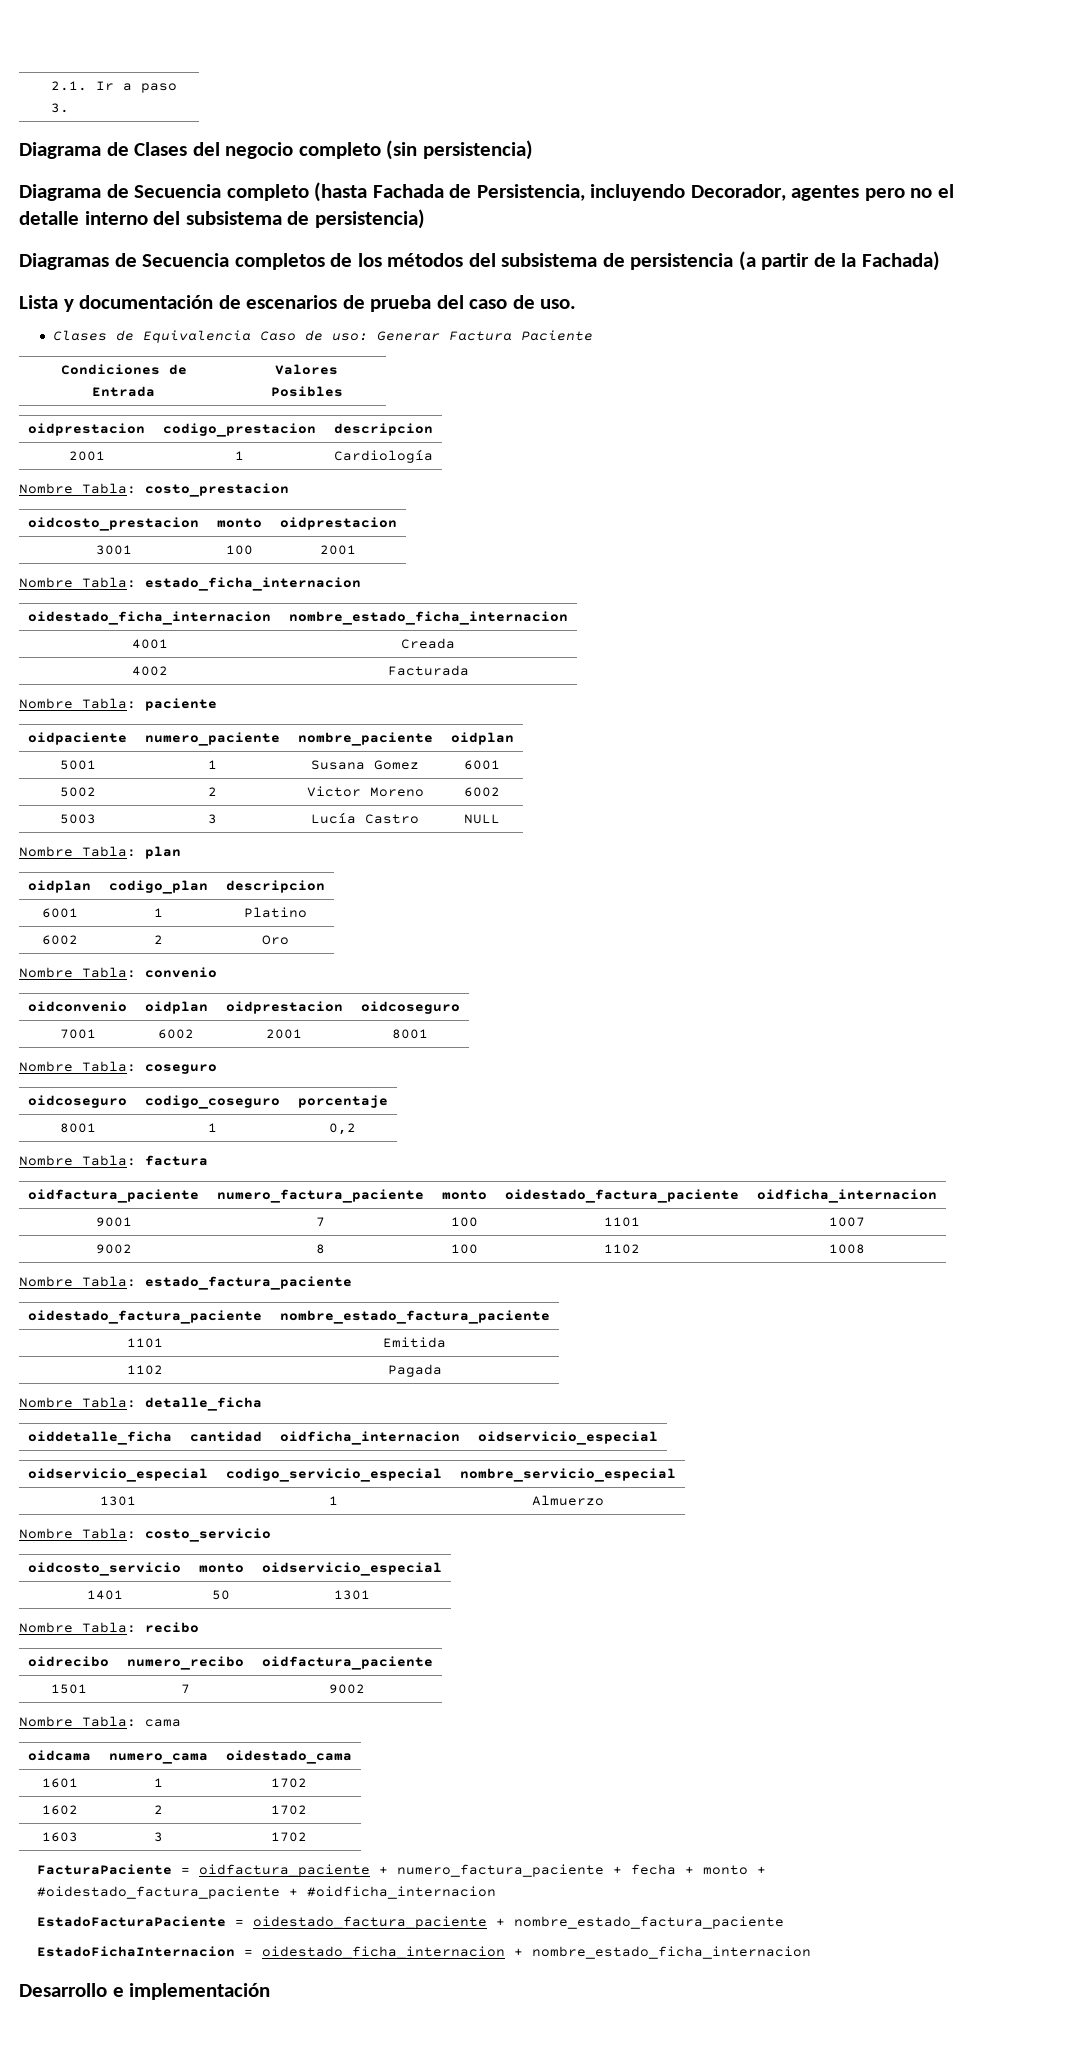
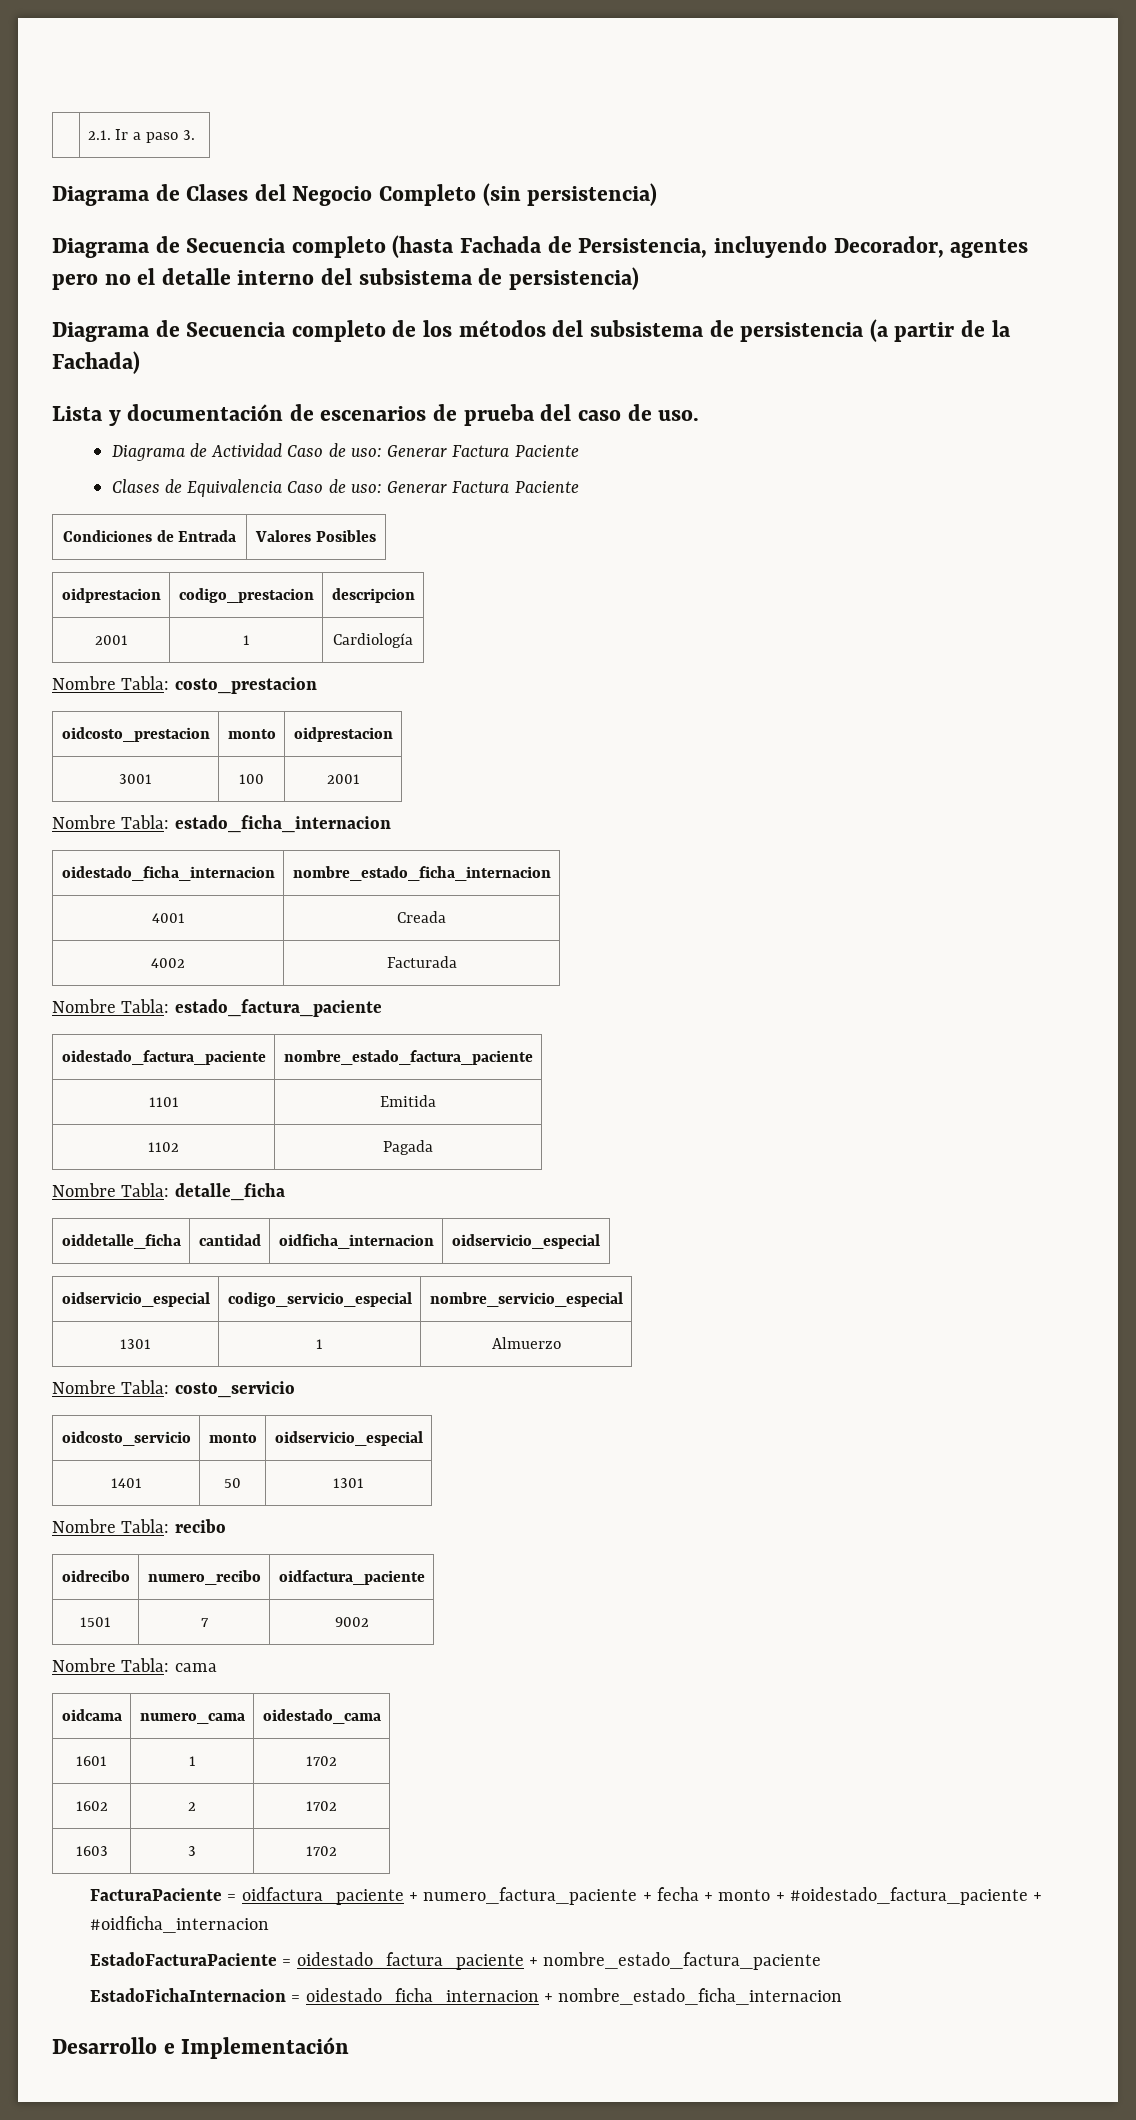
- Diagrama de Clases del negocio completo (sin persistencia)
+ Diagrama de Clases del Negocio Completo (sin persistencia)
- Diagramas de Secuencia completos de los métodos del subsistema de persistencia (a partir de la Fachada)
+ Diagrama de Secuencia completo de los métodos del subsistema de persistencia (a partir de la Fachada)
+ Diagrama de Actividad Caso de uso: Generar Factura Paciente
- Nombre Tabla: paciente
- oidpaciente | numero_paciente | nombre_paciente | oidplan
- 5001 | 1 | Susana Gomez | 6001
- 5002 | 2 | Victor Moreno | 6002
- 5003 | 3 | Lucía Castro | NULL
- Nombre Tabla: plan
- oidplan | codigo_plan | descripcion
- 6001 | 1 | Platino
- 6002 | 2 | Oro
- Nombre Tabla: convenio
- oidconvenio | oidplan | oidprestacion | oidcoseguro
- 7001 | 6002 | 2001 | 8001
- Nombre Tabla: coseguro
- oidcoseguro | codigo_coseguro | porcentaje
- 8001 | 1 | 0,2
- Nombre Tabla: factura
- oidfactura_paciente | numero_factura_paciente | monto | oidestado_factura_paciente | oidficha_internacion
- 9001 | 7 | 100 | 1101 | 1007
- 9002 | 8 | 100 | 1102 | 1008
- Desarrollo e implementación
+ Desarrollo e Implementación

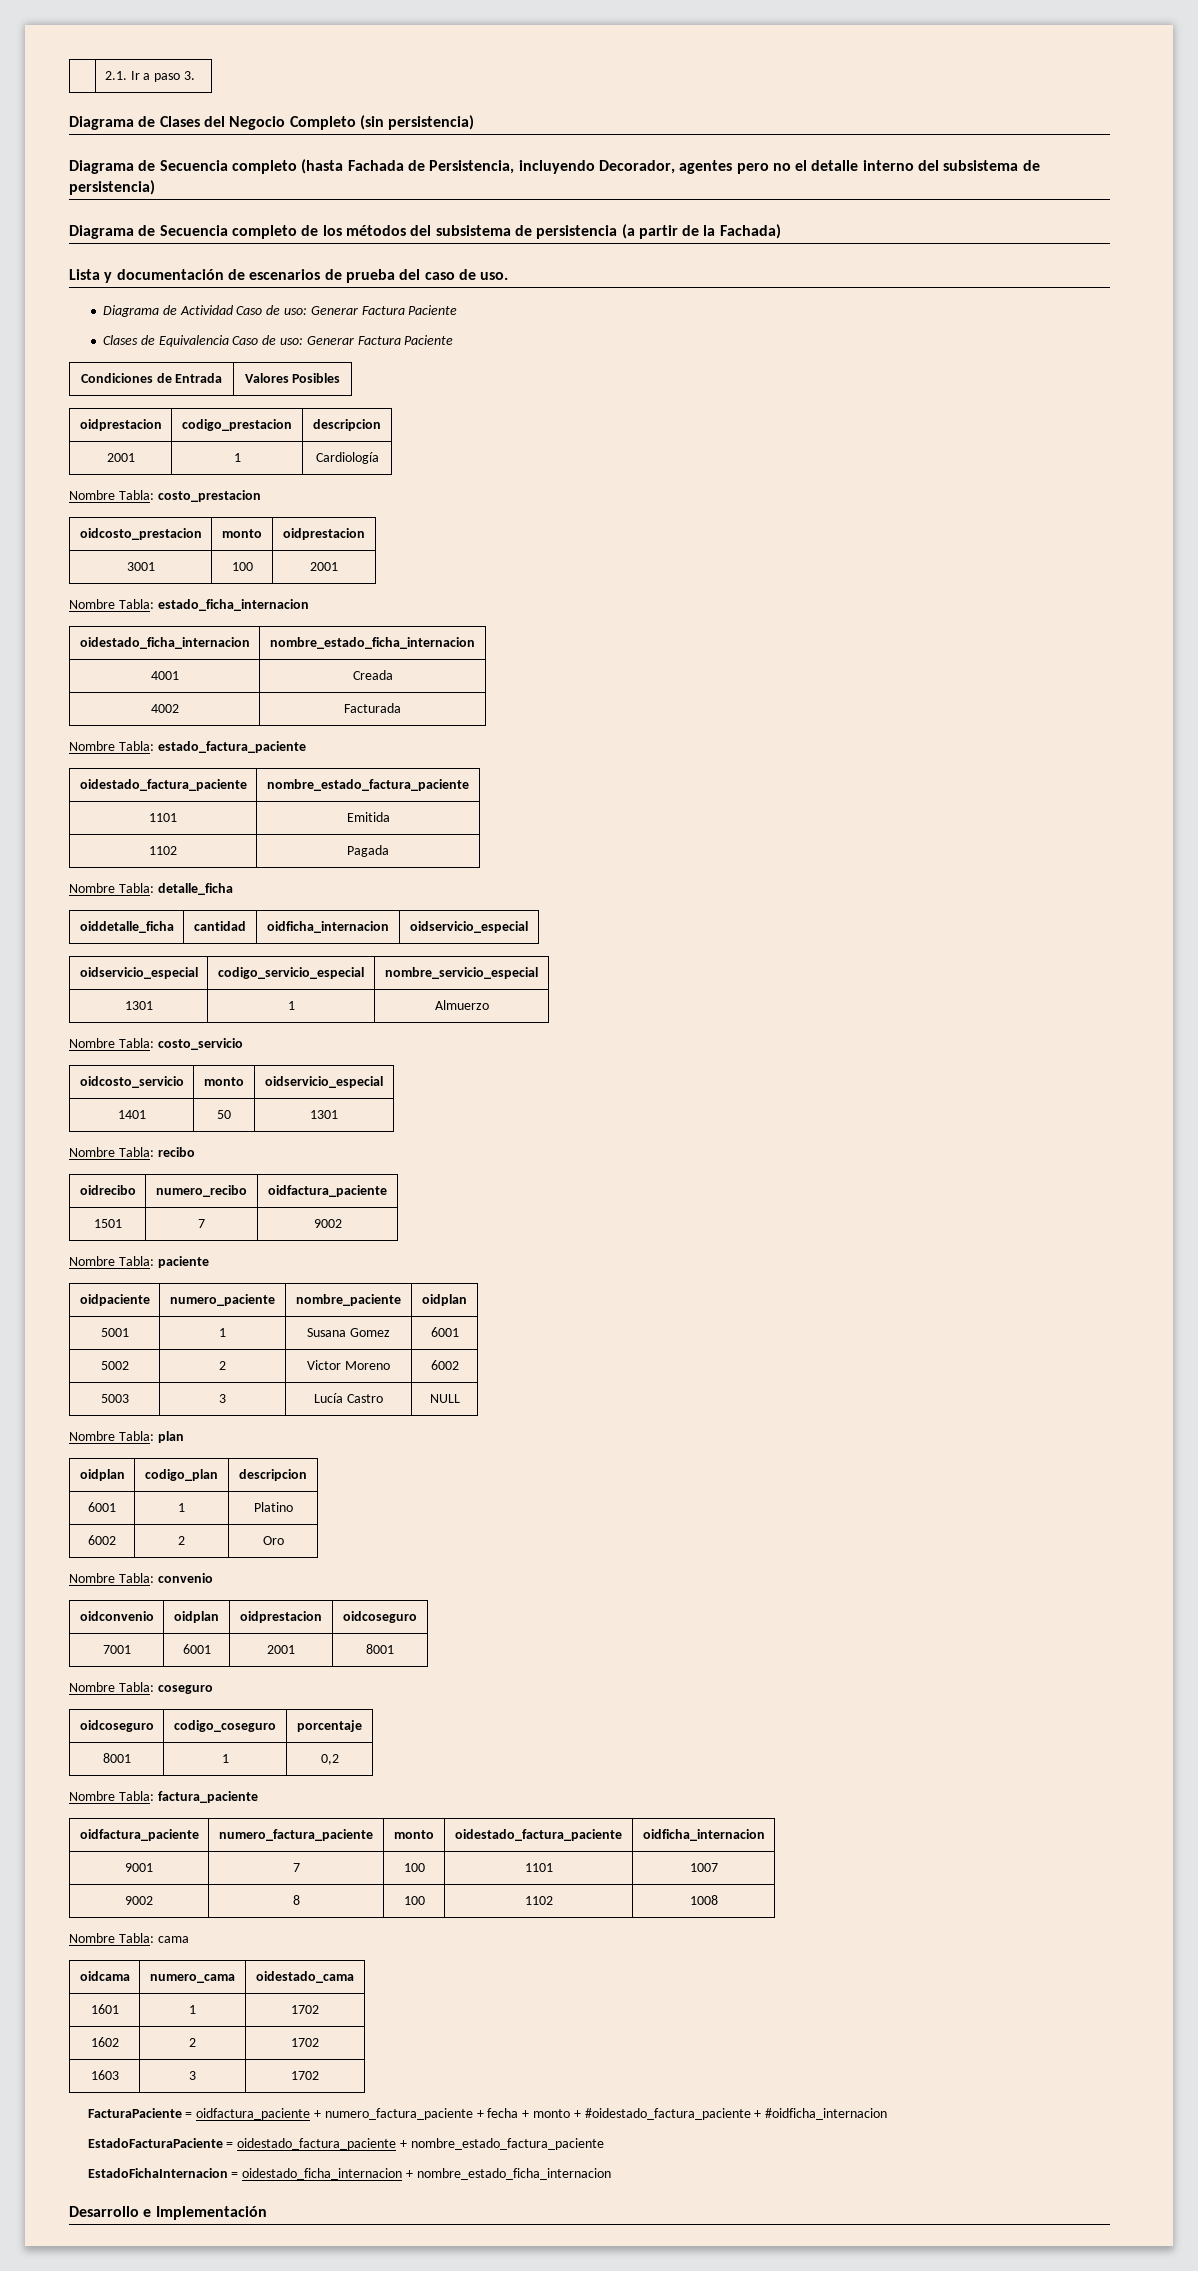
+ Nombre Tabla: paciente
+ oidpaciente | numero_paciente | nombre_paciente | oidplan
+ 5001 | 1 | Susana Gomez | 6001
+ 5002 | 2 | Victor Moreno | 6002
+ 5003 | 3 | Lucía Castro | NULL
+ Nombre Tabla: plan
+ oidplan | codigo_plan | descripcion
+ 6001 | 1 | Platino
+ 6002 | 2 | Oro
+ Nombre Tabla: convenio
+ oidconvenio | oidplan | oidprestacion | oidcoseguro
+ 7001 | 6001 | 2001 | 8001
+ Nombre Tabla: coseguro
+ oidcoseguro | codigo_coseguro | porcentaje
+ 8001 | 1 | 0,2
+ Nombre Tabla: factura_paciente
+ oidfactura_paciente | numero_factura_paciente | monto | oidestado_factura_paciente | oidficha_internacion
+ 9001 | 7 | 100 | 1101 | 1007
+ 9002 | 8 | 100 | 1102 | 1008

